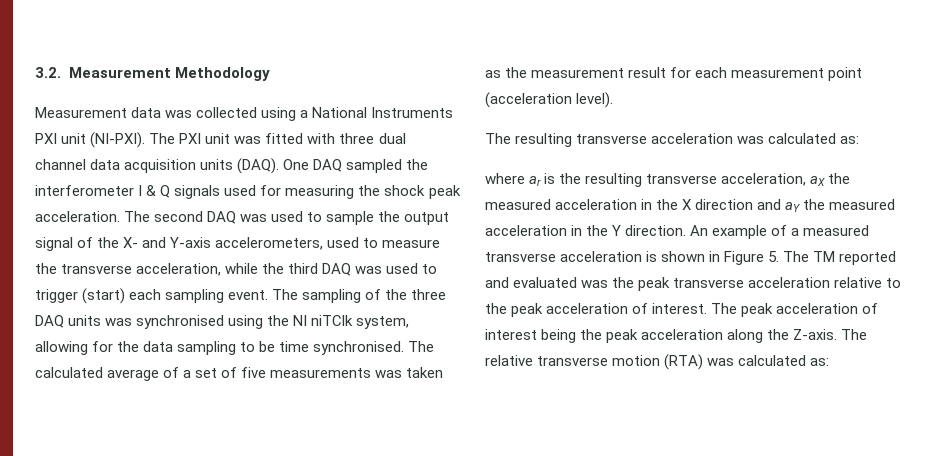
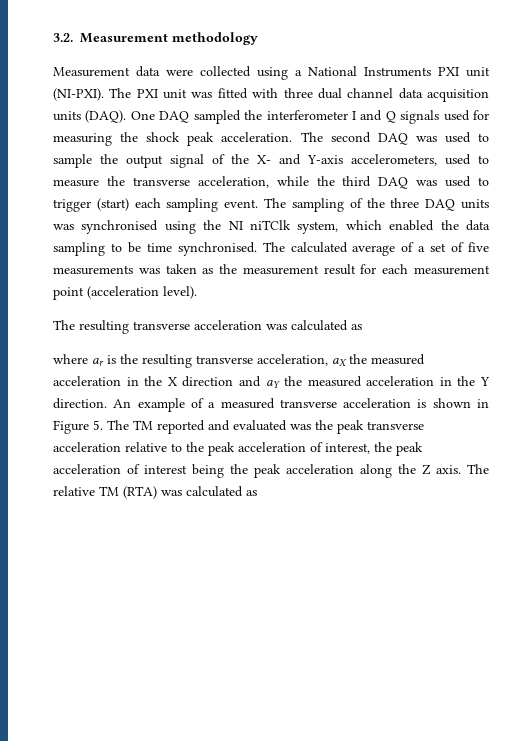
- 3.2. Measurement Methodology
+ 3.2. Measurement methodology
- Measurement data was collected using a National Instruments PXI unit (NI-PXI).
+ Measurement data were collected using a National Instruments PXI unit (NI-PXI).
- One DAQ sampled the interferometer I & Q signals used for measuring the shock peak acceleration.
+ One DAQ sampled the interferometer I and Q signals used for measuring the shock peak acceleration.
- The sampling of the three DAQ units was synchronised using the NI niTClk system, allowing for the data sampling to be time synchronised.
+ The sampling of the three DAQ units was synchronised using the NI niTClk system, which enabled the data sampling to be time synchronised.
- The resulting transverse acceleration was calculated as:
+ The resulting transverse acceleration was calculated as
- An example of a measured transverse acceleration is shown in Figure 5. The TM reported and evaluated was the peak transverse acceleration relative to the peak acceleration of interest. The peak acceleration of interest being the peak acceleration along the Z-axis. The relative transverse motion (RTA) was calculated as:
+ An example of a measured transverse acceleration is shown in Figure 5. The TM reported and evaluated was the peak transverse acceleration relative to the peak acceleration of interest, the peak acceleration of interest being the peak acceleration along the Z axis. The relative TM (RTA) was calculated as

